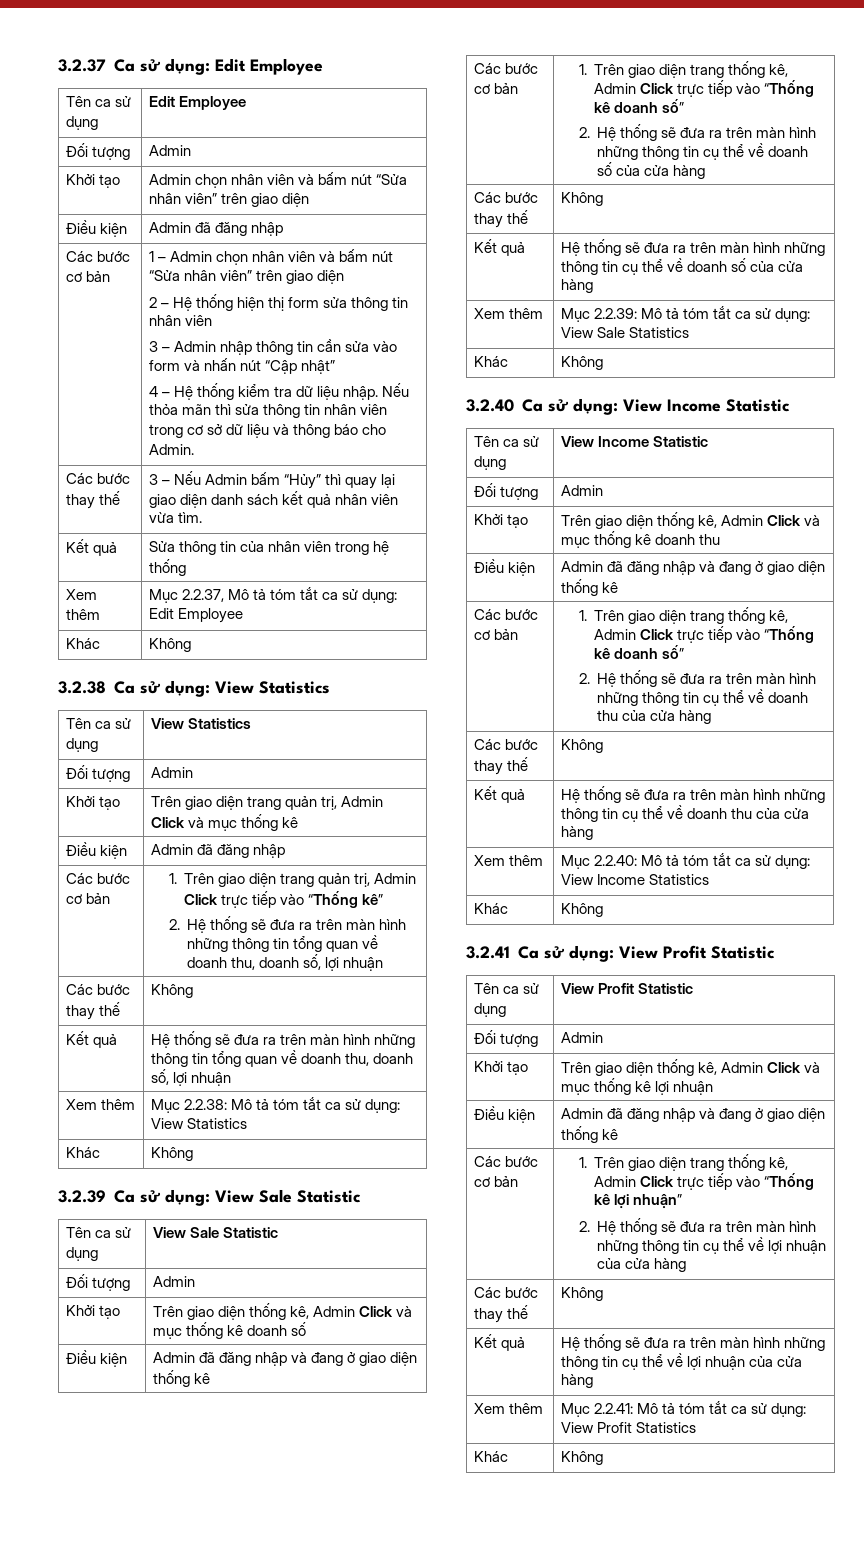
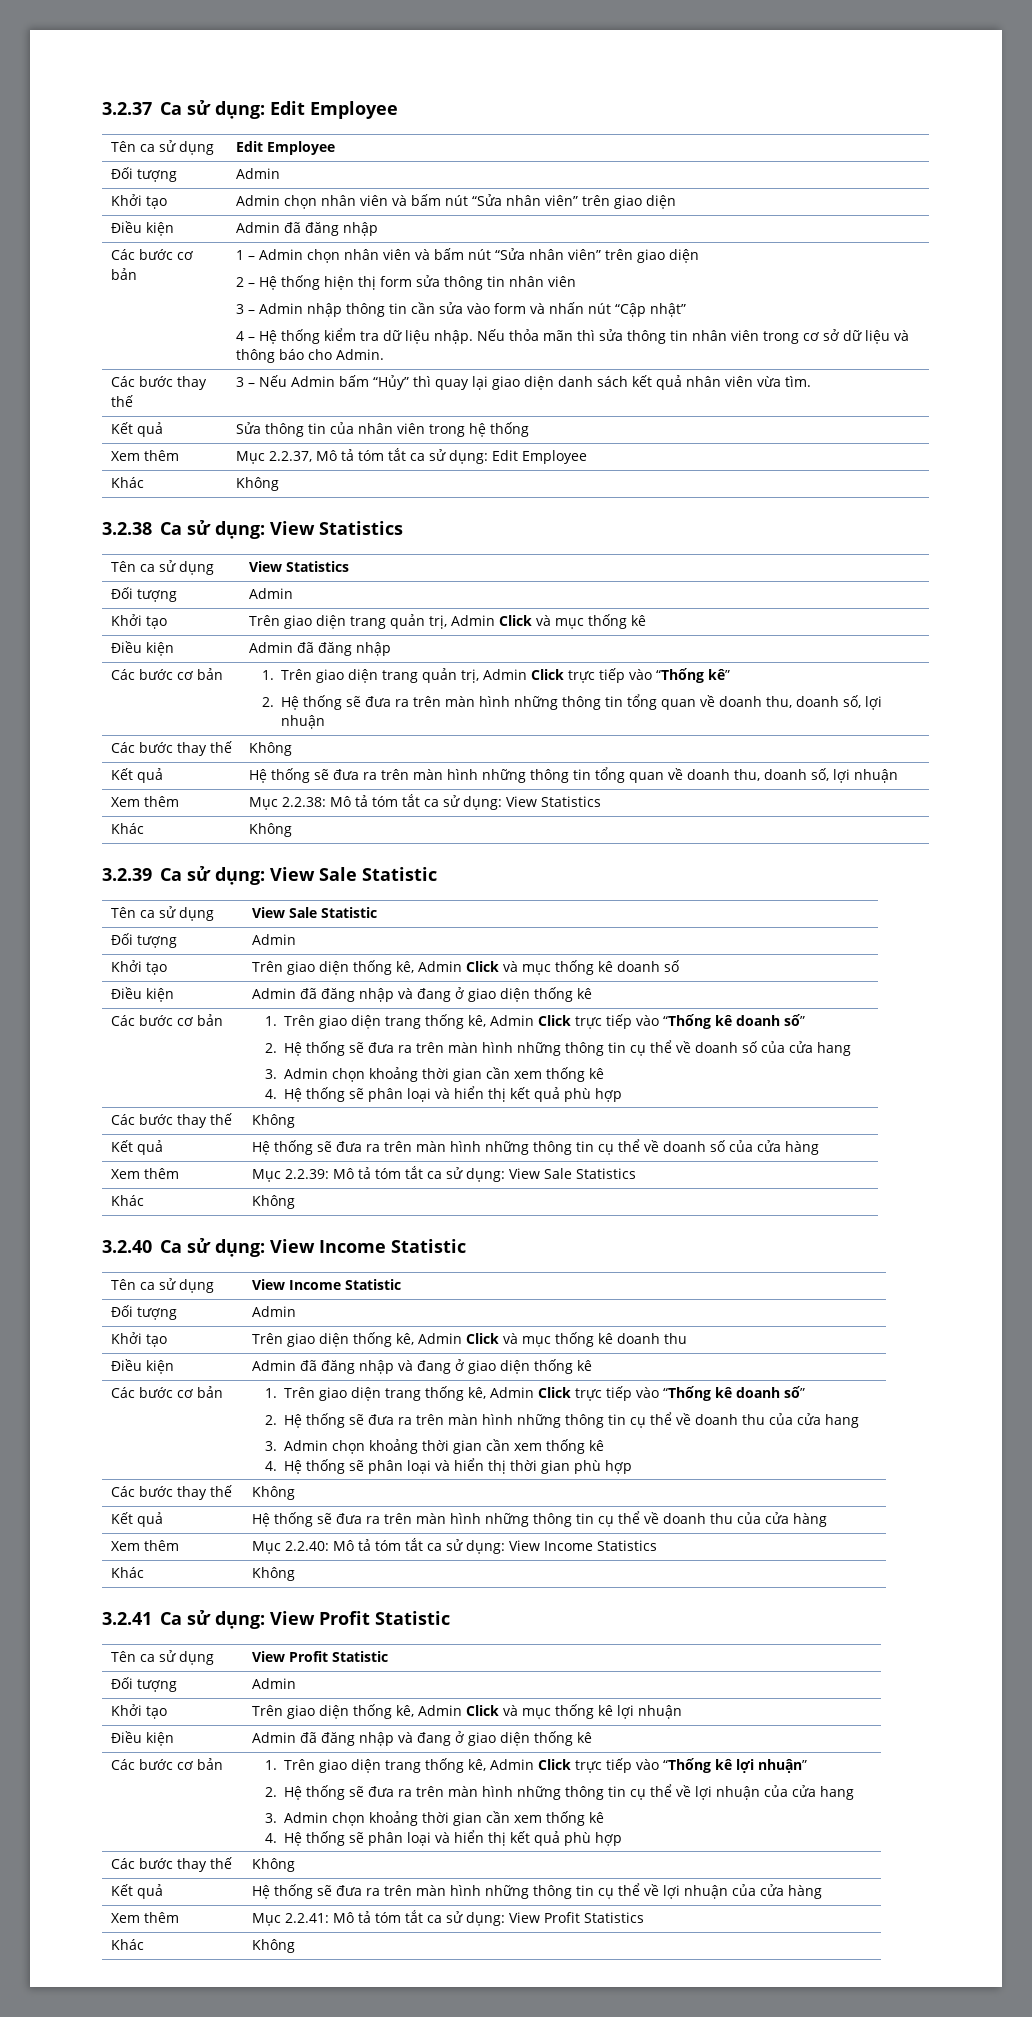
- 2. Hệ thống sẽ đưa ra trên màn hình những thông tin cụ thể về doanh số của cửa hàng
+ 2. Hệ thống sẽ đưa ra trên màn hình những thông tin cụ thể về doanh số của cửa hang
+ 3. Admin chọn khoảng thời gian cần xem thống kê
+ 4. Hệ thống sẽ phân loại và hiển thị kết quả phù hợp
- 2. Hệ thống sẽ đưa ra trên màn hình những thông tin cụ thể về doanh thu của cửa hàng
+ 2. Hệ thống sẽ đưa ra trên màn hình những thông tin cụ thể về doanh thu của cửa hang
+ 3. Admin chọn khoảng thời gian cần xem thống kê
+ 4. Hệ thống sẽ phân loại và hiển thị thời gian phù hợp
- 2. Hệ thống sẽ đưa ra trên màn hình những thông tin cụ thể về lợi nhuận của cửa hàng
+ 2. Hệ thống sẽ đưa ra trên màn hình những thông tin cụ thể về lợi nhuận của cửa hang
+ 3. Admin chọn khoảng thời gian cần xem thống kê
+ 4. Hệ thống sẽ phân loại và hiển thị kết quả phù hợp

